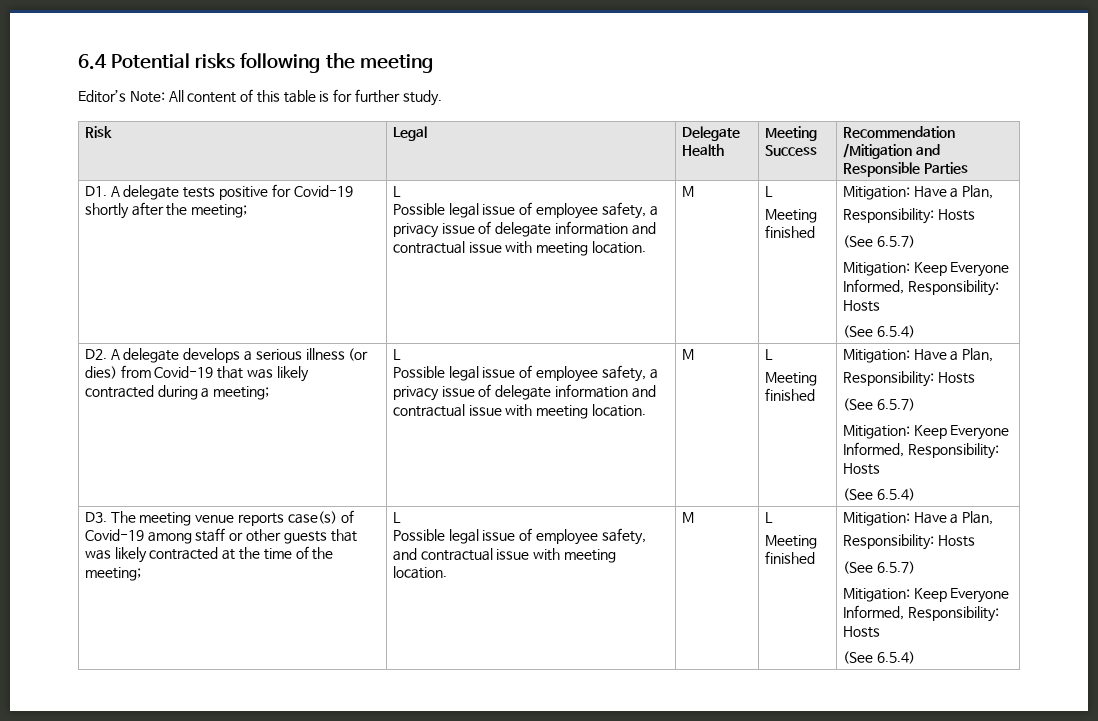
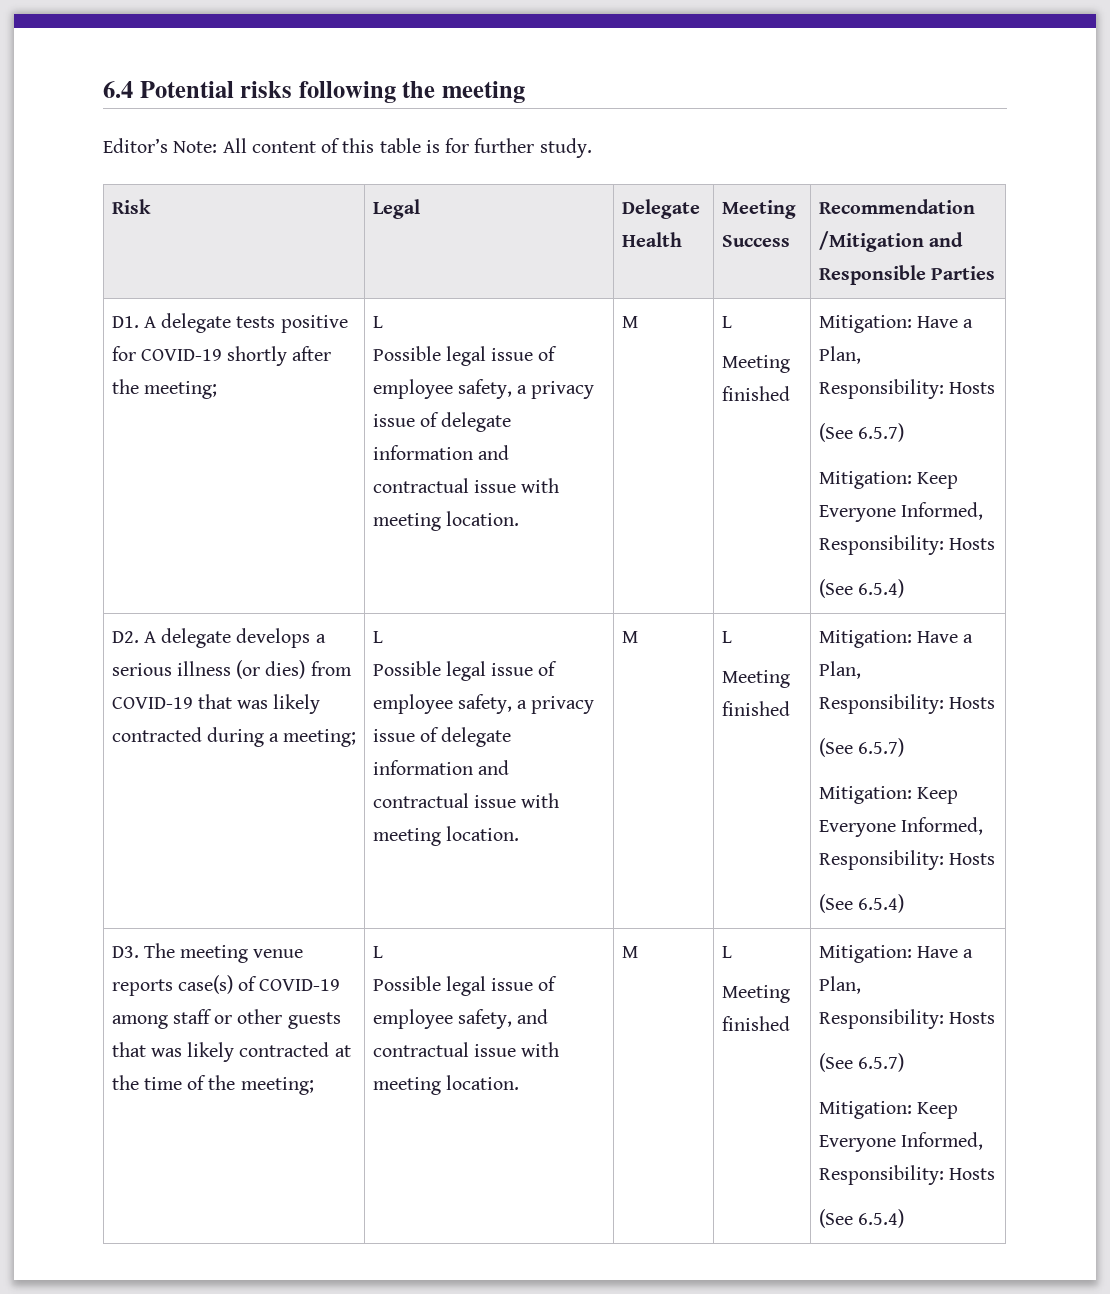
- D1. A delegate tests positive for Covid-19 shortly after the meeting;
+ D1. A delegate tests positive for COVID-19 shortly after the meeting;
- D2. A delegate develops a serious illness (or dies) from Covid-19 that was likely contracted during a meeting;
+ D2. A delegate develops a serious illness (or dies) from COVID-19 that was likely contracted during a meeting;
- D3. The meeting venue reports case(s) of Covid-19 among staff or other guests that was likely contracted at the time of the meeting;
+ D3. The meeting venue reports case(s) of COVID-19 among staff or other guests that was likely contracted at the time of the meeting;

